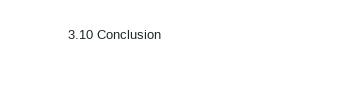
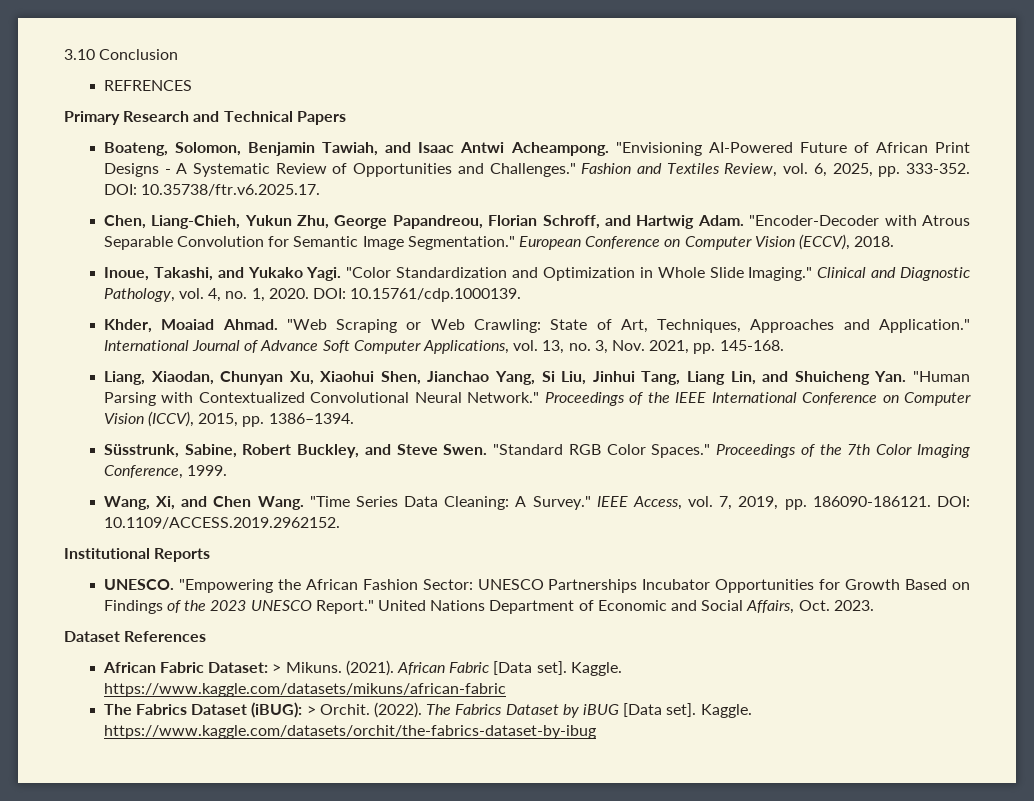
+ REFRENCES
+ Primary Research and Technical Papers
+ Boateng, Solomon, Benjamin Tawiah, and Isaac Antwi Acheampong. "Envisioning AI-Powered Future of African Print Designs - A Systematic Review of Opportunities and Challenges." Fashion and Textiles Review, vol. 6, 2025, pp. 333-352. DOI: 10.35738/ftr.v6.2025.17.
+ Chen, Liang-Chieh, Yukun Zhu, George Papandreou, Florian Schroff, and Hartwig Adam. "Encoder-Decoder with Atrous Separable Convolution for Semantic Image Segmentation." European Conference on Computer Vision (ECCV), 2018.
+ Inoue, Takashi, and Yukako Yagi. "Color Standardization and Optimization in Whole Slide Imaging." Clinical and Diagnostic Pathology, vol. 4, no. 1, 2020. DOI: 10.15761/cdp.1000139.
+ Khder, Moaiad Ahmad. "Web Scraping or Web Crawling: State of Art, Techniques, Approaches and Application." International Journal of Advance Soft Computer Applications, vol. 13, no. 3, Nov. 2021, pp. 145-168.
+ Liang, Xiaodan, Chunyan Xu, Xiaohui Shen, Jianchao Yang, Si Liu, Jinhui Tang, Liang Lin, and Shuicheng Yan. "Human Parsing with Contextualized Convolutional Neural Network." Proceedings of the IEEE International Conference on Computer Vision (ICCV), 2015, pp. 1386–1394.
+ Süsstrunk, Sabine, Robert Buckley, and Steve Swen. "Standard RGB Color Spaces." Proceedings of the 7th Color Imaging Conference, 1999.
+ Wang, Xi, and Chen Wang. "Time Series Data Cleaning: A Survey." IEEE Access, vol. 7, 2019, pp. 186090-186121. DOI: 10.1109/ACCESS.2019.2962152.
+ Institutional Reports
+ UNESCO. "Empowering the African Fashion Sector: UNESCO Partnerships Incubator Opportunities for Growth Based on Findings of the 2023 UNESCO Report." United Nations Department of Economic and Social Affairs, Oct. 2023.
+ Dataset References
+ African Fabric Dataset: > Mikuns. (2021). African Fabric [Data set]. Kaggle. https://www.kaggle.com/datasets/mikuns/african-fabric
+ The Fabrics Dataset (iBUG): > Orchit. (2022). The Fabrics Dataset by iBUG [Data set]. Kaggle. https://www.kaggle.com/datasets/orchit/the-fabrics-dataset-by-ibug

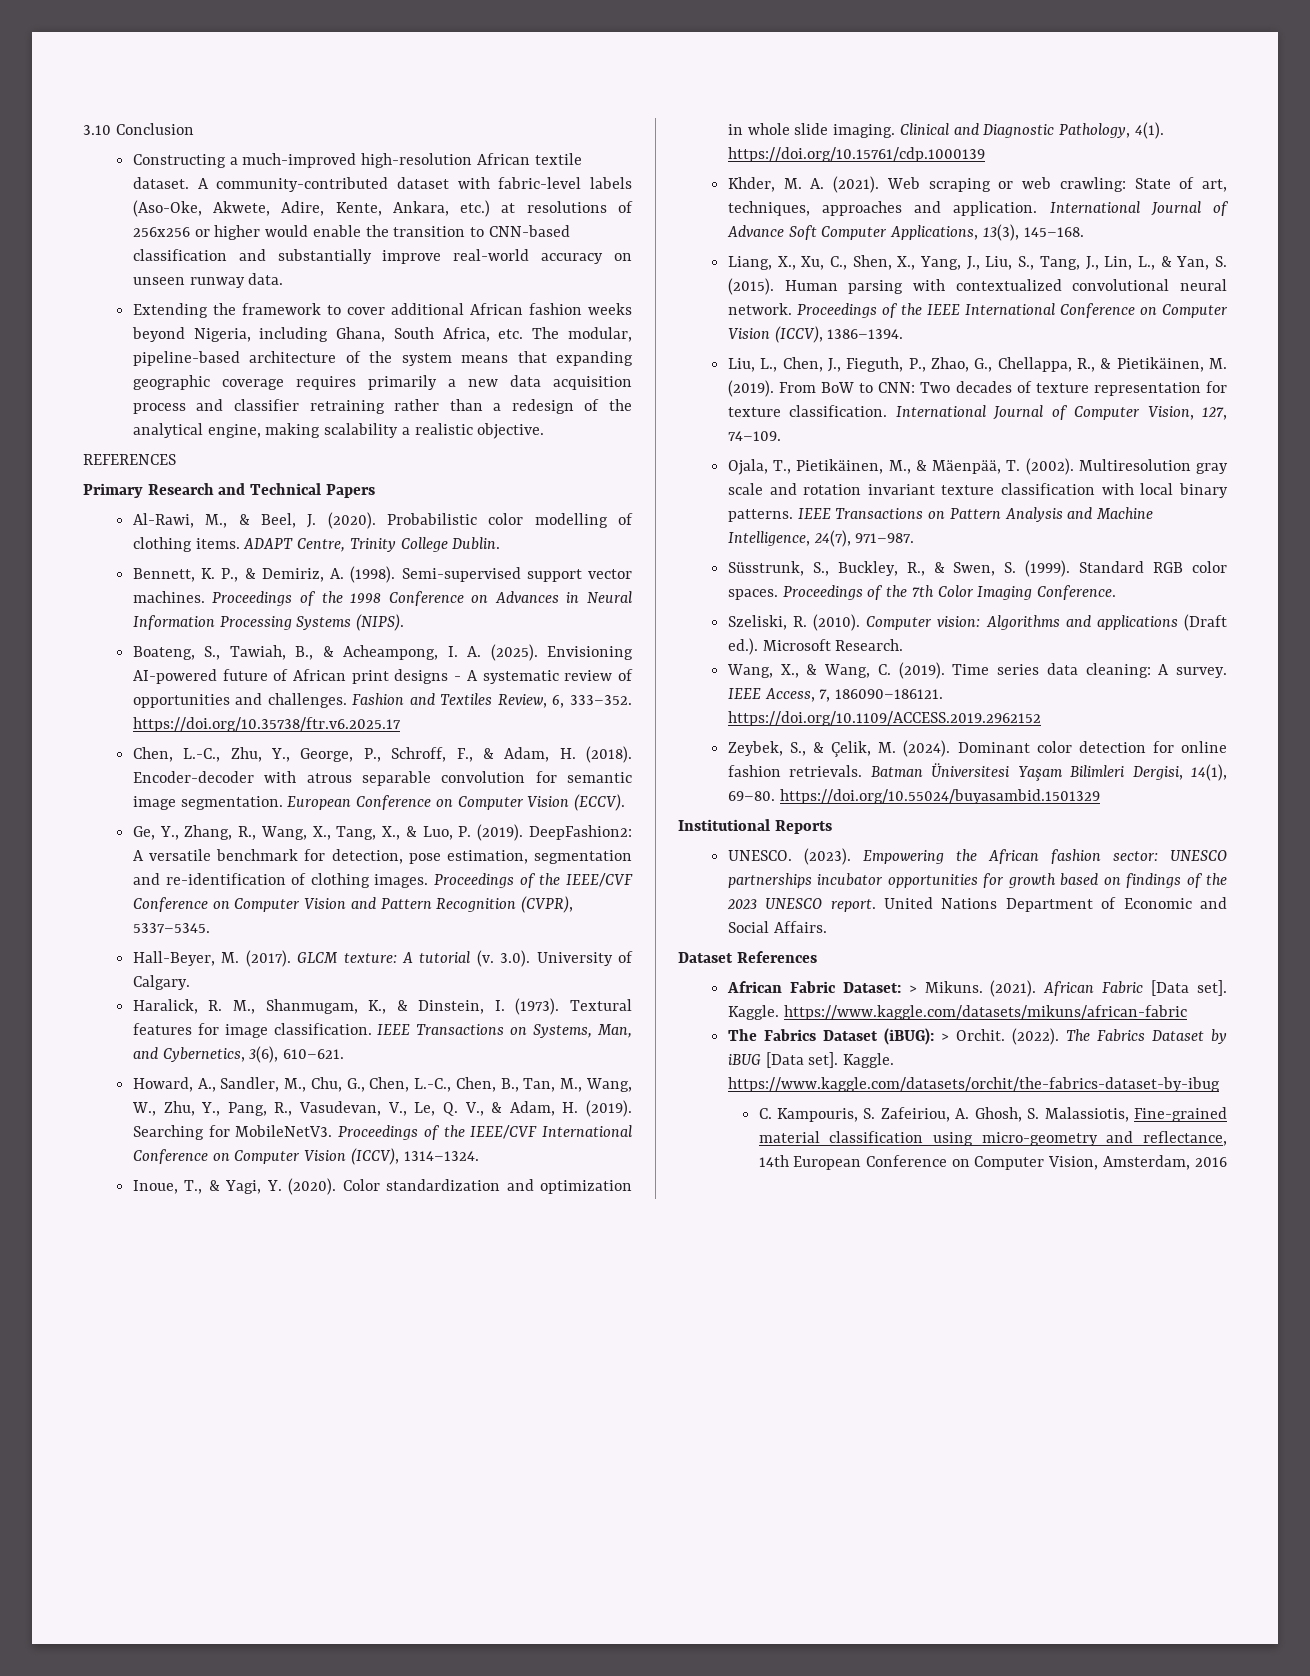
- REFRENCES
+ Constructing a much-improved high-resolution African textile dataset. A community-contributed dataset with fabric-level labels (Aso-Oke, Akwete, Adire, Kente, Ankara, etc.) at resolutions of 256x256 or higher would enable the transition to CNN-based classification and substantially improve real-world accuracy on unseen runway data.
+ Extending the framework to cover additional African fashion weeks beyond Nigeria, including Ghana, South Africa, etc. The modular, pipeline-based architecture of the system means that expanding geographic coverage requires primarily a new data acquisition process and classifier retraining rather than a redesign of the analytical engine, making scalability a realistic objective.
+ REFERENCES
- Boateng, Solomon, Benjamin Tawiah, and Isaac Antwi Acheampong. "Envisioning AI-Powered Future of African Print Designs - A Systematic Review of Opportunities and Challenges." Fashion and Textiles Review, vol. 6, 2025, pp. 333-352. DOI: 10.35738/ftr.v6.2025.17.
- Chen, Liang-Chieh, Yukun Zhu, George Papandreou, Florian Schroff, and Hartwig Adam. "Encoder-Decoder with Atrous Separable Convolution for Semantic Image Segmentation."
+ Al-Rawi, M., & Beel, J. (2020). Probabilistic color modelling of clothing items. ADAPT Centre, Trinity College Dublin.
+ Bennett, K. P., & Demiriz, A. (1998). Semi-supervised support vector machines. Proceedings of the 1998 Conference on Advances in Neural Information Processing Systems (NIPS).
+ Boateng, S., Tawiah, B., & Acheampong, I. A. (2025). Envisioning AI-powered future of African print designs - A systematic review of opportunities and challenges. Fashion and Textiles Review, 6, 333–352. https://doi.org/10.35738/ftr.v6.2025.17
+ Chen, L.-C., Zhu, Y., George, P., Schroff, F., & Adam, H. (2018). Encoder-decoder with atrous separable convolution for semantic image segmentation.
- European Conference on Computer Vision (ECCV), 2018.
- Inoue, Takashi, and Yukako Yagi. "Color Standardization and Optimization in Whole Slide Imaging." Clinical and Diagnostic Pathology, vol. 4, no. 1, 2020. DOI: 10.15761/cdp.1000139.
- Khder, Moaiad Ahmad. "Web Scraping or Web Crawling: State of Art, Techniques, Approaches and Application."
+ European Conference on Computer Vision (ECCV).
+ Ge, Y., Zhang, R., Wang, X., Tang, X., & Luo, P. (2019). DeepFashion2: A versatile benchmark for detection, pose estimation, segmentation and re-identification of clothing images. Proceedings of the IEEE/CVF Conference on Computer Vision and Pattern Recognition (CVPR), 5337–5345.
+ Hall-Beyer, M. (2017). GLCM texture: A tutorial (v. 3.0). University of Calgary.
+ Haralick, R. M., Shanmugam, K., & Dinstein, I. (1973). Textural features for image classification. IEEE Transactions on Systems, Man, and Cybernetics, 3(6), 610–621.
+ Howard, A., Sandler, M., Chu, G., Chen, L.-C., Chen, B., Tan, M., Wang, W., Zhu, Y., Pang, R., Vasudevan, V., Le, Q. V., & Adam, H. (2019). Searching for MobileNetV3. Proceedings of the IEEE/CVF International Conference on Computer Vision (ICCV), 1314–1324.
+ Inoue, T., & Yagi, Y. (2020). Color standardization and optimization in whole slide imaging. Clinical and Diagnostic Pathology, 4(1). https://doi.org/10.15761/cdp.1000139
+ Khder, M. A. (2021). Web scraping or web crawling: State of art, techniques, approaches and application.
- International Journal of Advance Soft Computer Applications, vol. 13, no. 3, Nov. 2021, pp. 145-168.
- Liang, Xiaodan, Chunyan Xu, Xiaohui Shen, Jianchao Yang, Si Liu, Jinhui Tang, Liang Lin, and Shuicheng Yan. "Human Parsing with Contextualized Convolutional Neural Network."
+ International Journal of Advance Soft Computer Applications, 13(3), 145–168.
+ Liang, X., Xu, C., Shen, X., Yang, J., Liu, S., Tang, J., Lin, L., & Yan, S. (2015). Human parsing with contextualized convolutional neural network.
- Proceedings of the IEEE International Conference on Computer Vision (ICCV), 2015, pp. 1386–1394.
+ Proceedings of the IEEE International Conference on Computer Vision (ICCV), 1386–1394.
- Süsstrunk, Sabine, Robert Buckley, and Steve Swen. "Standard RGB Color Spaces."
+ Liu, L., Chen, J., Fieguth, P., Zhao, G., Chellappa, R., & Pietikäinen, M. (2019). From BoW to CNN: Two decades of texture representation for texture classification. International Journal of Computer Vision, 127, 74–109.
+ Ojala, T., Pietikäinen, M., & Mäenpää, T. (2002). Multiresolution gray scale and rotation invariant texture classification with local binary patterns. IEEE Transactions on Pattern Analysis and Machine Intelligence, 24(7), 971–987.
+ Süsstrunk, S., Buckley, R., & Swen, S. (1999). Standard RGB color spaces.
- Proceedings of the 7th Color Imaging Conference, 1999.
- Wang, Xi, and Chen Wang. "Time Series Data Cleaning: A Survey." IEEE Access, vol. 7, 2019, pp. 186090-186121. DOI: 10.1109/ACCESS.2019.2962152.
+ Proceedings of the 7th Color Imaging Conference.
+ Szeliski, R. (2010). Computer vision: Algorithms and applications (Draft ed.). Microsoft Research.
+ Wang, X., & Wang, C. (2019). Time series data cleaning: A survey. IEEE Access, 7, 186090–186121. https://doi.org/10.1109/ACCESS.2019.2962152
+ Zeybek, S., & Çelik, M. (2024). Dominant color detection for online fashion retrievals. Batman Üniversitesi Yaşam Bilimleri Dergisi, 14(1), 69–80. https://doi.org/10.55024/buyasambid.1501329
  Institutional Reports
- UNESCO. "Empowering the African Fashion Sector: UNESCO Partnerships Incubator Opportunities for Growth Based on Findings of the 2023 UNESCO Report."
+ UNESCO. (2023). Empowering the African fashion sector: UNESCO partnerships incubator opportunities for growth based on findings of the 2023 UNESCO report.
- United Nations Department of Economic and Social Affairs, Oct. 2023.
+ United Nations Department of Economic and Social Affairs.
+ C. Kampouris, S. Zafeiriou, A. Ghosh, S. Malassiotis, Fine-grained material classification using micro-geometry and reflectance, 14th European Conference on Computer Vision, Amsterdam, 2016

